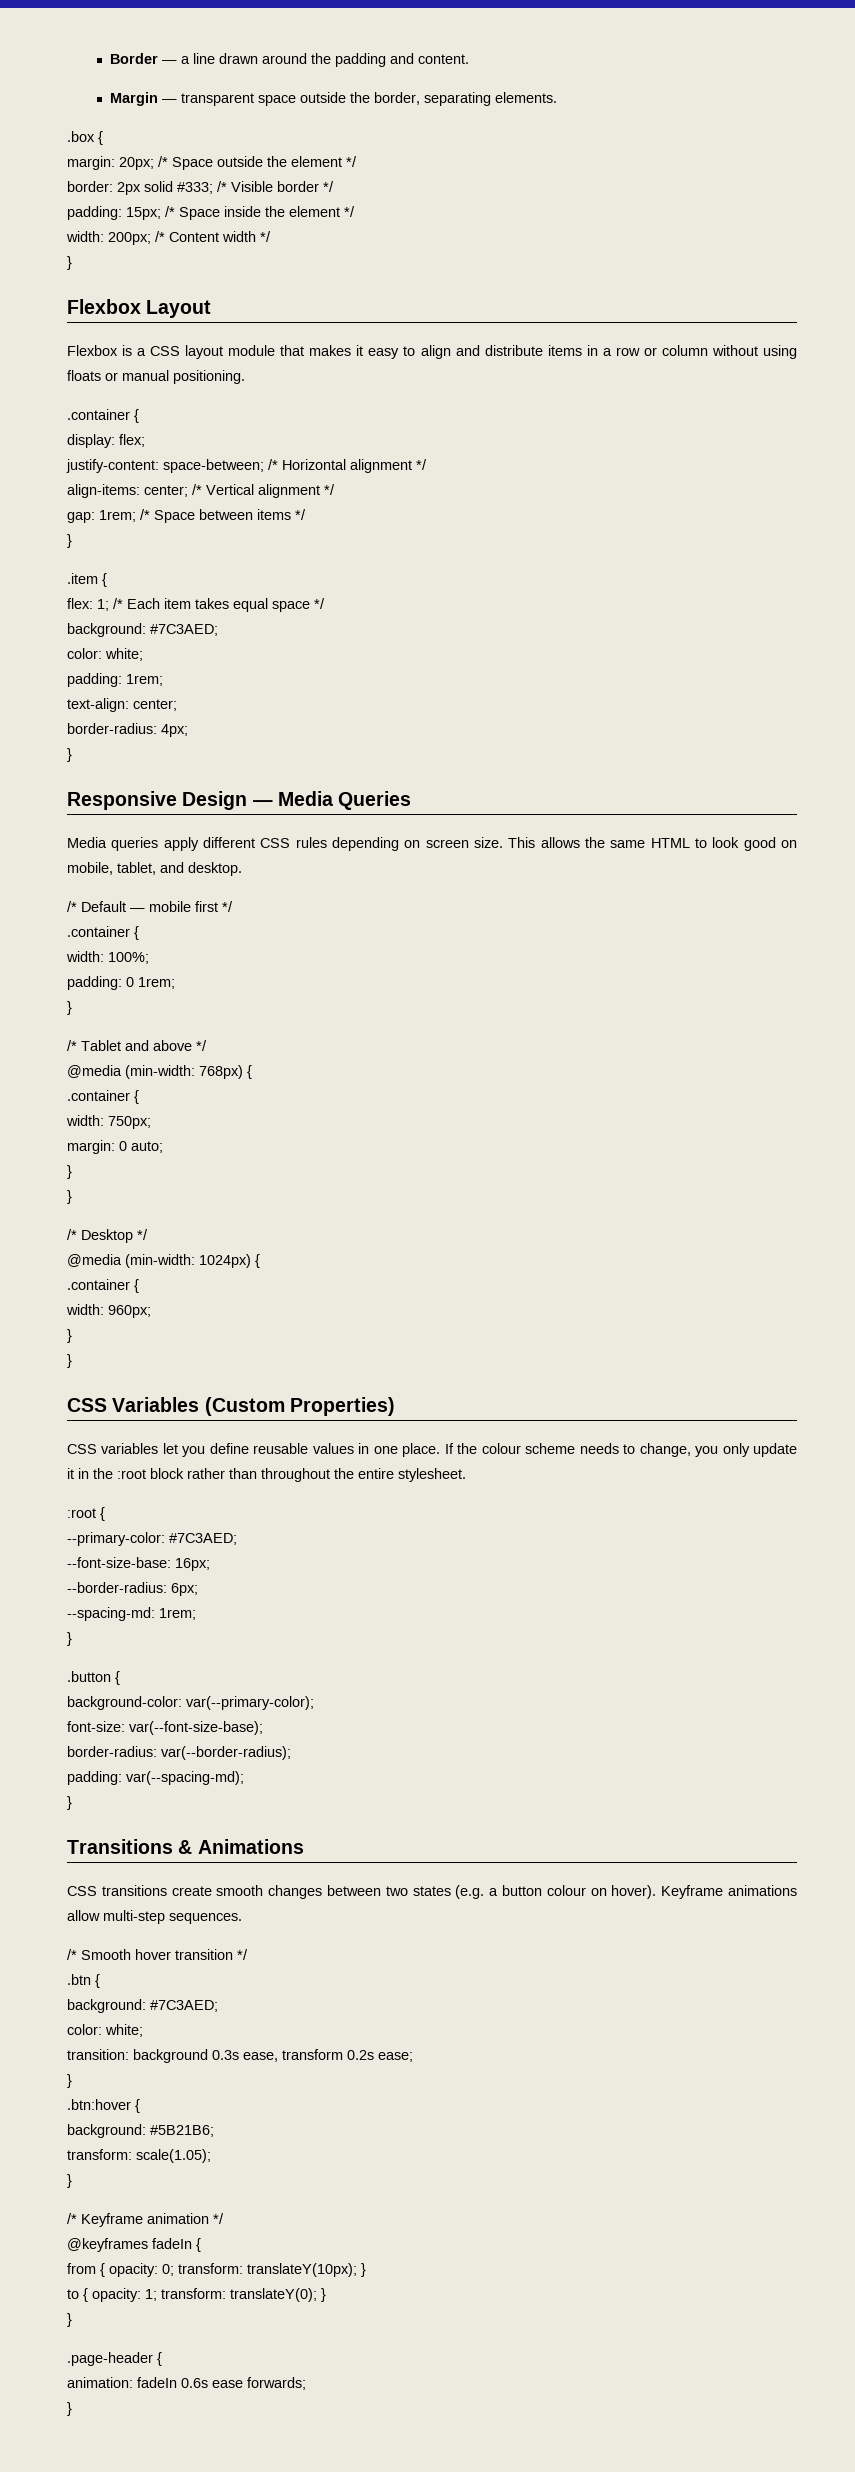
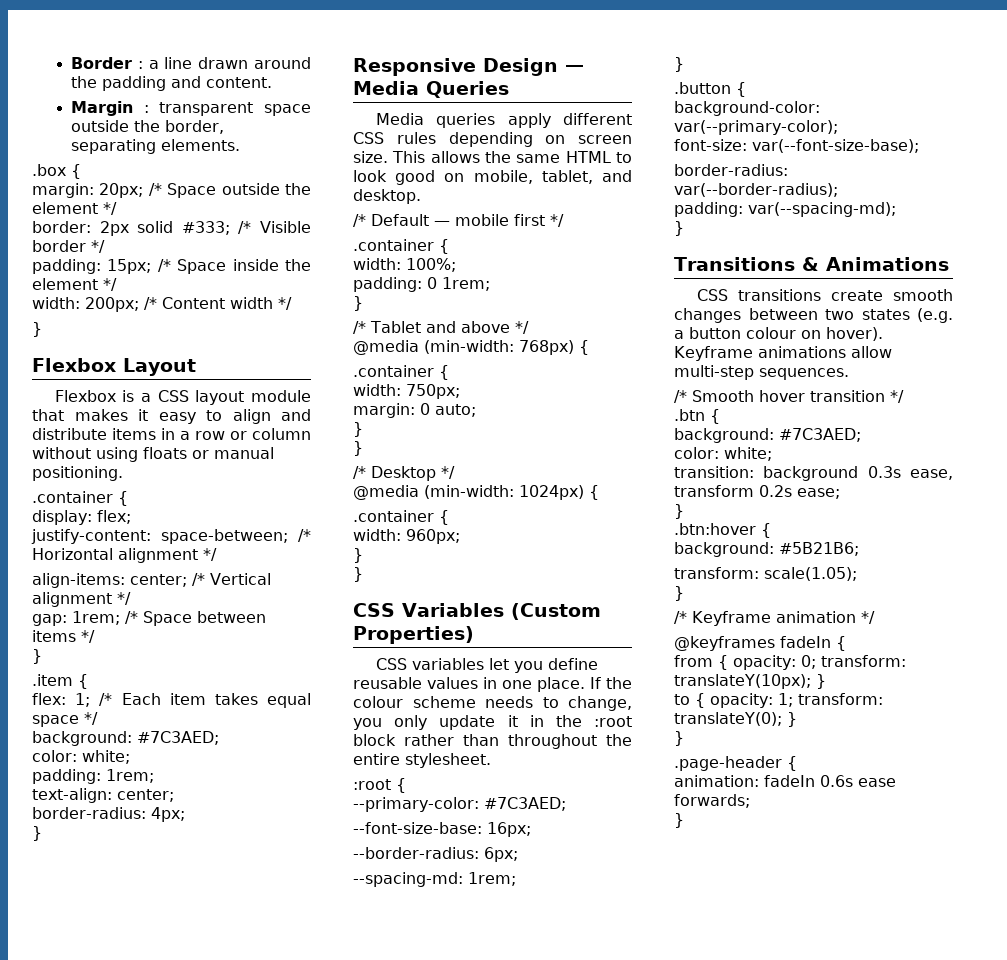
- Border — a line drawn around the padding and content.
+ Border : a line drawn around the padding and content.
- Margin — transparent space outside the border, separating elements.
+ Margin : transparent space outside the border, separating elements.

